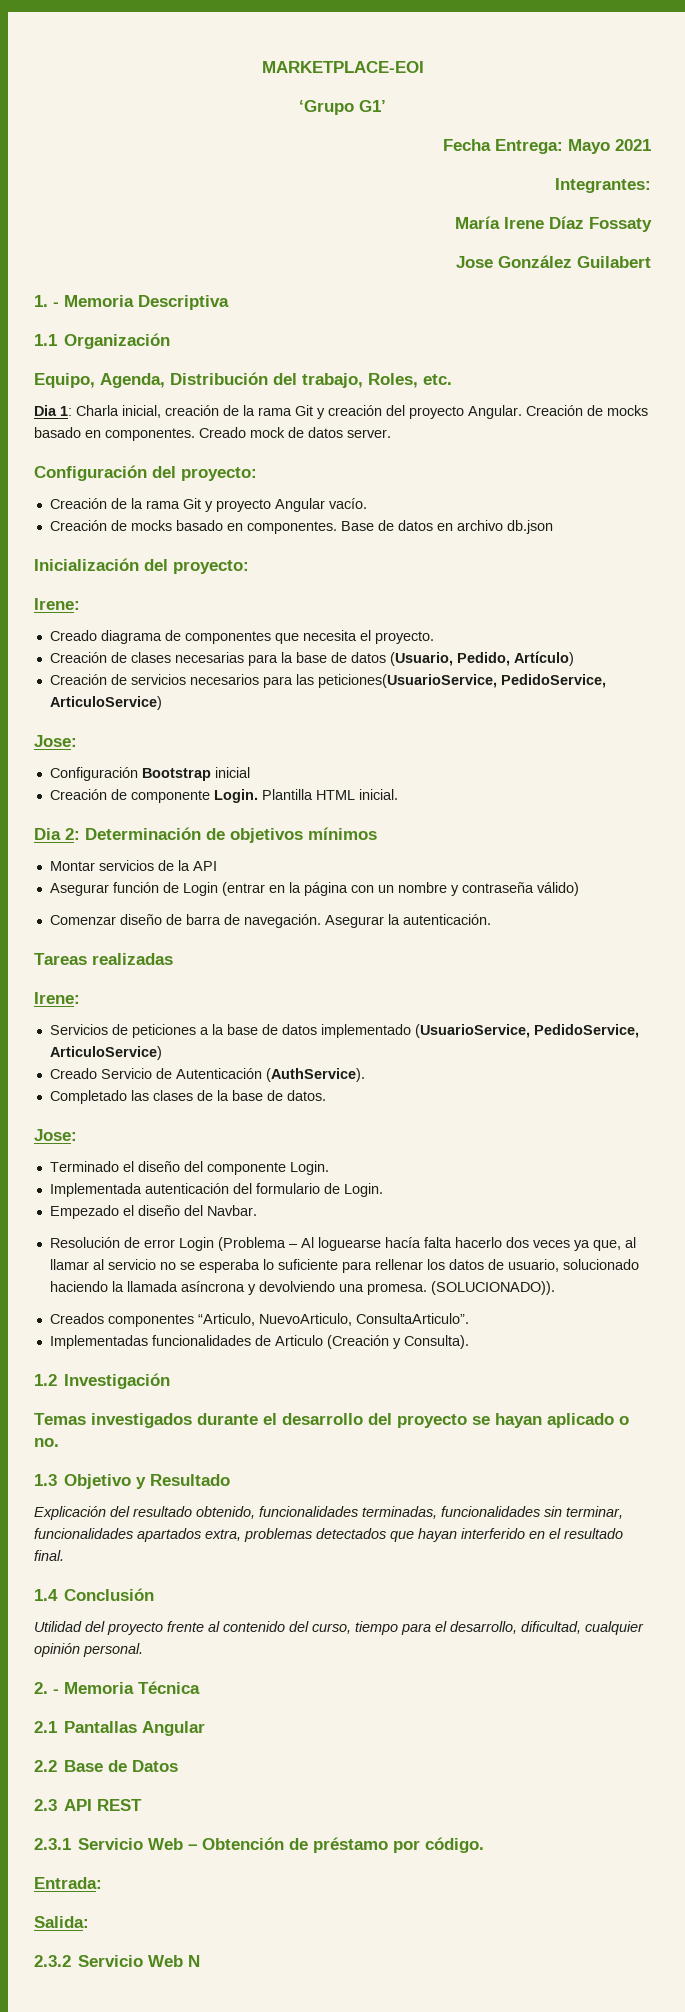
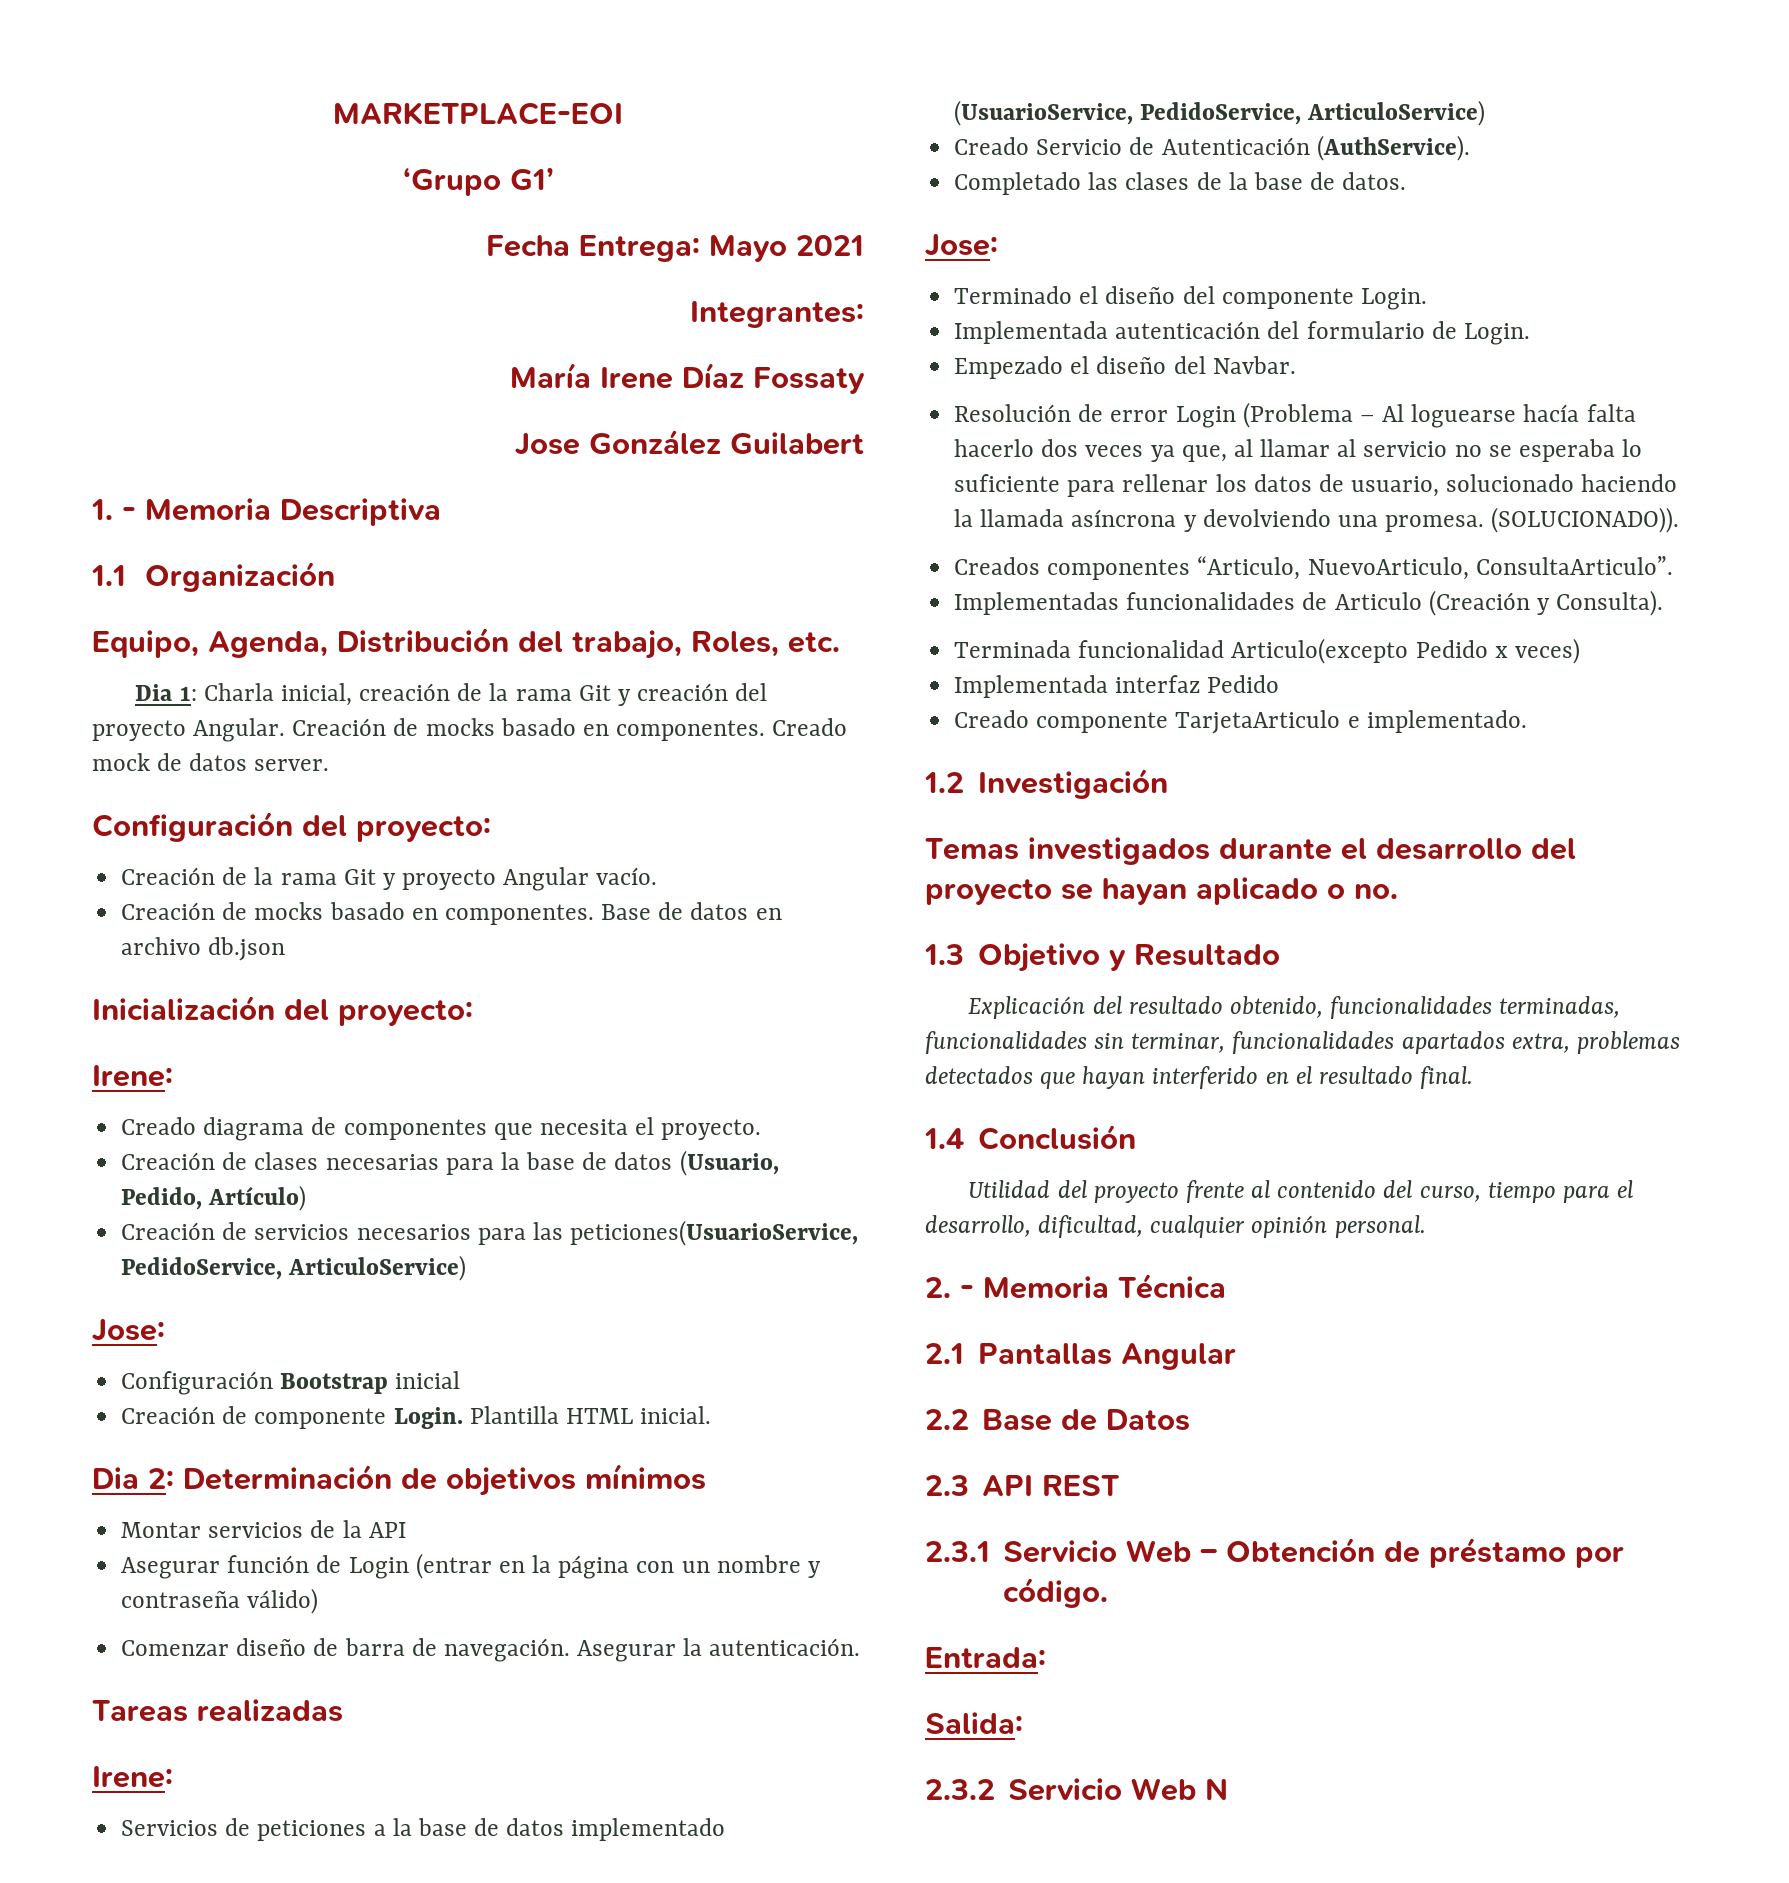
+ Terminada funcionalidad Articulo(excepto Pedido x veces)
+ Implementada interfaz Pedido
+ Creado componente TarjetaArticulo e implementado.

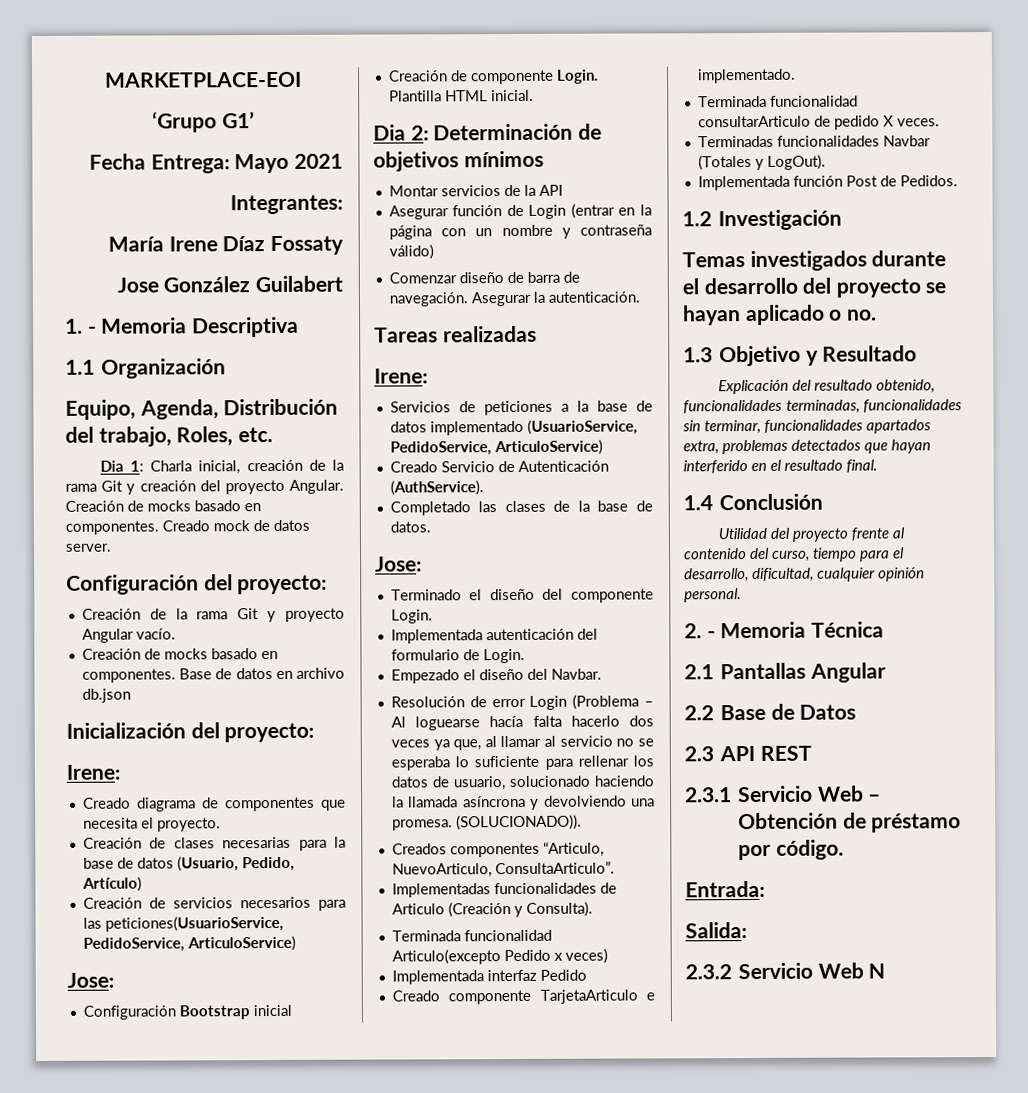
+ Terminada funcionalidad consultarArticulo de pedido X veces.
+ Terminadas funcionalidades Navbar (Totales y LogOut).
+ Implementada función Post de Pedidos.

